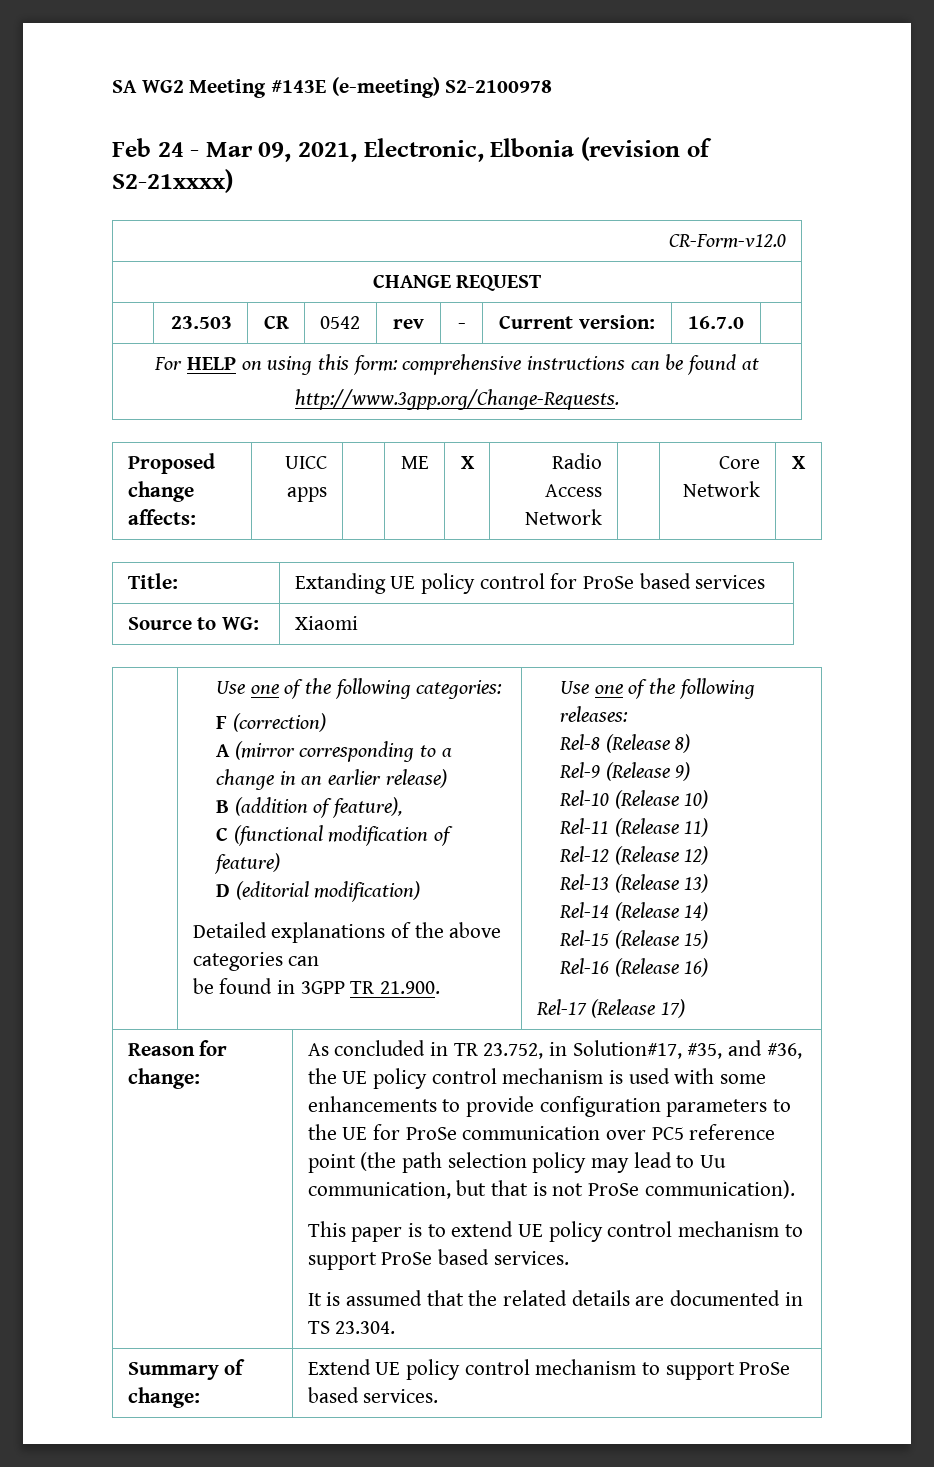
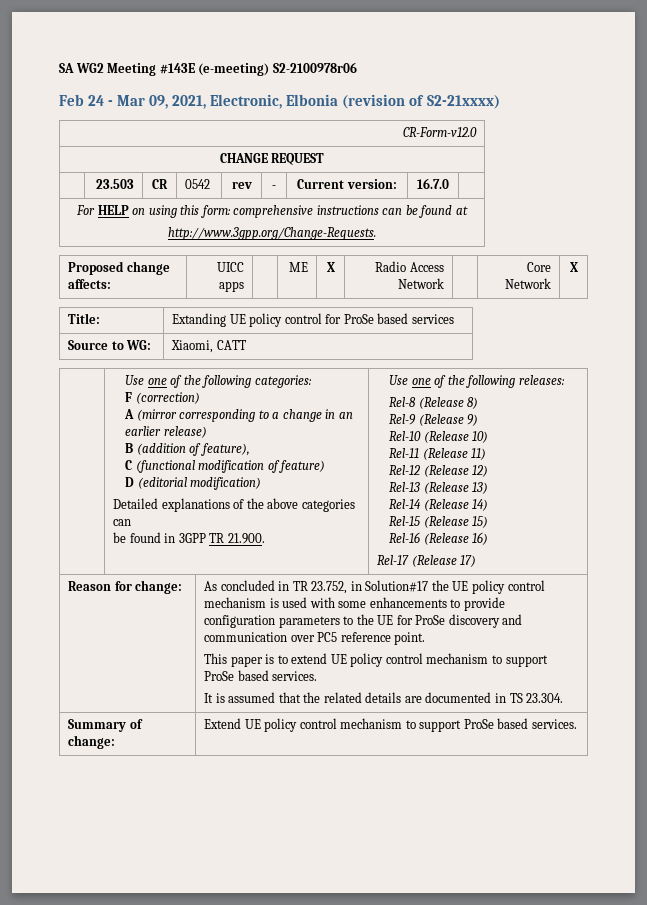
- SA WG2 Meeting #143E (e-meeting) S2-2100978
+ SA WG2 Meeting #143E (e-meeting) S2-2100978r06
- Source to WG: | Xiaomi
+ Source to WG: | Xiaomi, CATT
- As concluded in TR 23.752, in Solution#17, #35, and #36, the UE policy control mechanism is used with some enhancements to provide configuration parameters to the UE for ProSe communication over PC5 reference point (the path selection policy may lead to Uu communication, but that is not ProSe communication).
+ As concluded in TR 23.752, in Solution#17 the UE policy control mechanism is used with some enhancements to provide configuration parameters to the UE for ProSe discovery and communication over PC5 reference point.

